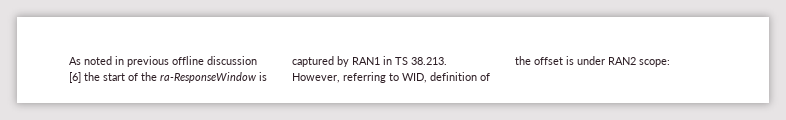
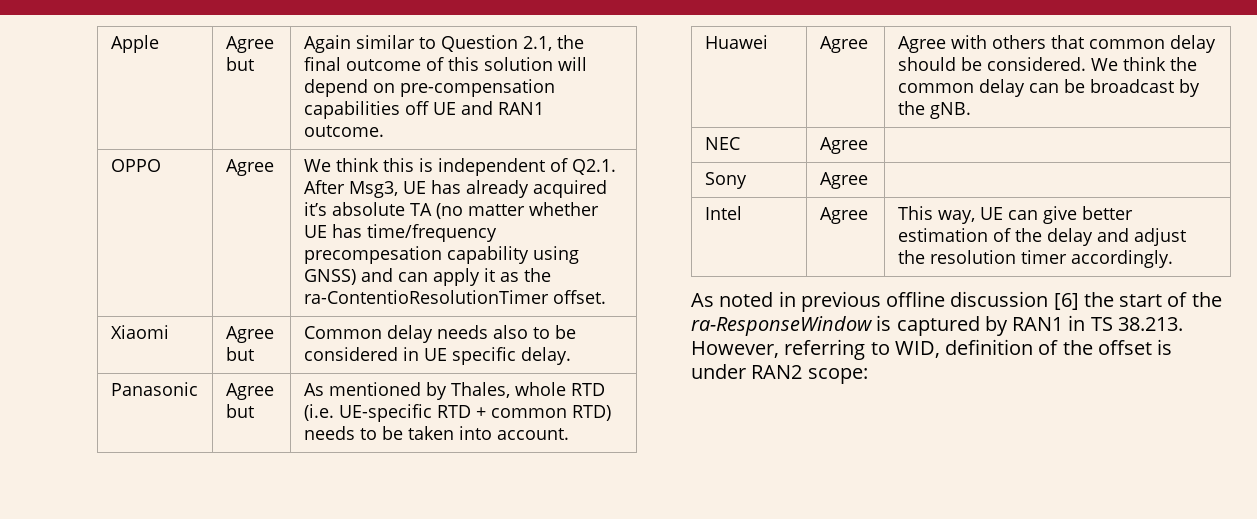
+ Apple | Agree but | Again similar to Question 2.1, the final outcome of this solution will depend on pre-compensation capabilities off UE and RAN1 outcome.
+ OPPO | Agree | We think this is independent of Q2.1. After Msg3, UE has already acquired it’s absolute TA (no matter whether UE has time/frequency precompesation capability using GNSS) and can apply it as the ra-ContentioResolutionTimer offset.
+ Xiaomi | Agree but | Common delay needs also to be considered in UE specific delay.
+ Panasonic | Agree but | As mentioned by Thales, whole RTD (i.e. UE-specific RTD + common RTD) needs to be taken into account.
+ Huawei | Agree | Agree with others that common delay should be considered. We think the common delay can be broadcast by the gNB.
+ NEC | Agree |
+ Sony | Agree |
+ Intel | Agree | This way, UE can give better estimation of the delay and adjust the resolution timer accordingly.

